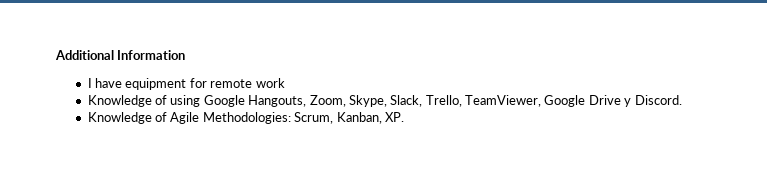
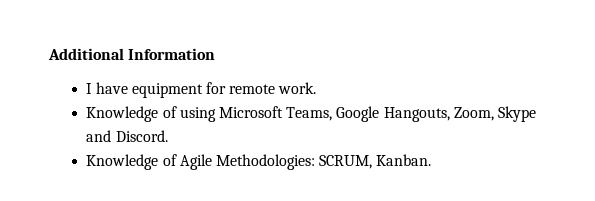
- I have equipment for remote work
+ I have equipment for remote work.
- Knowledge of using Google Hangouts, Zoom, Skype, Slack, Trello, TeamViewer, Google Drive y Discord.
+ Knowledge of using Microsoft Teams, Google Hangouts, Zoom, Skype and Discord.
- Knowledge of Agile Methodologies: Scrum, Kanban, XP.
+ Knowledge of Agile Methodologies: SCRUM, Kanban.

